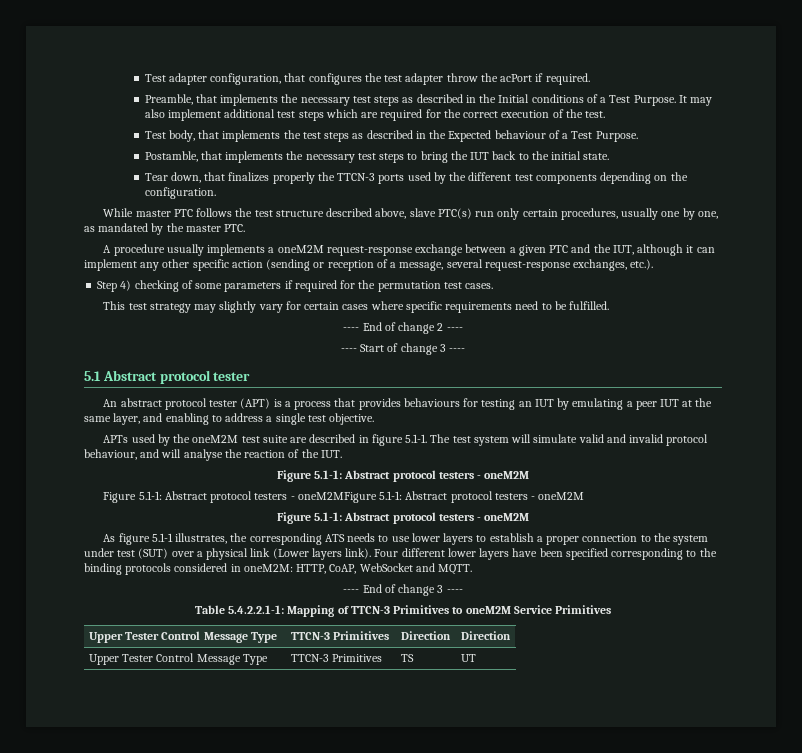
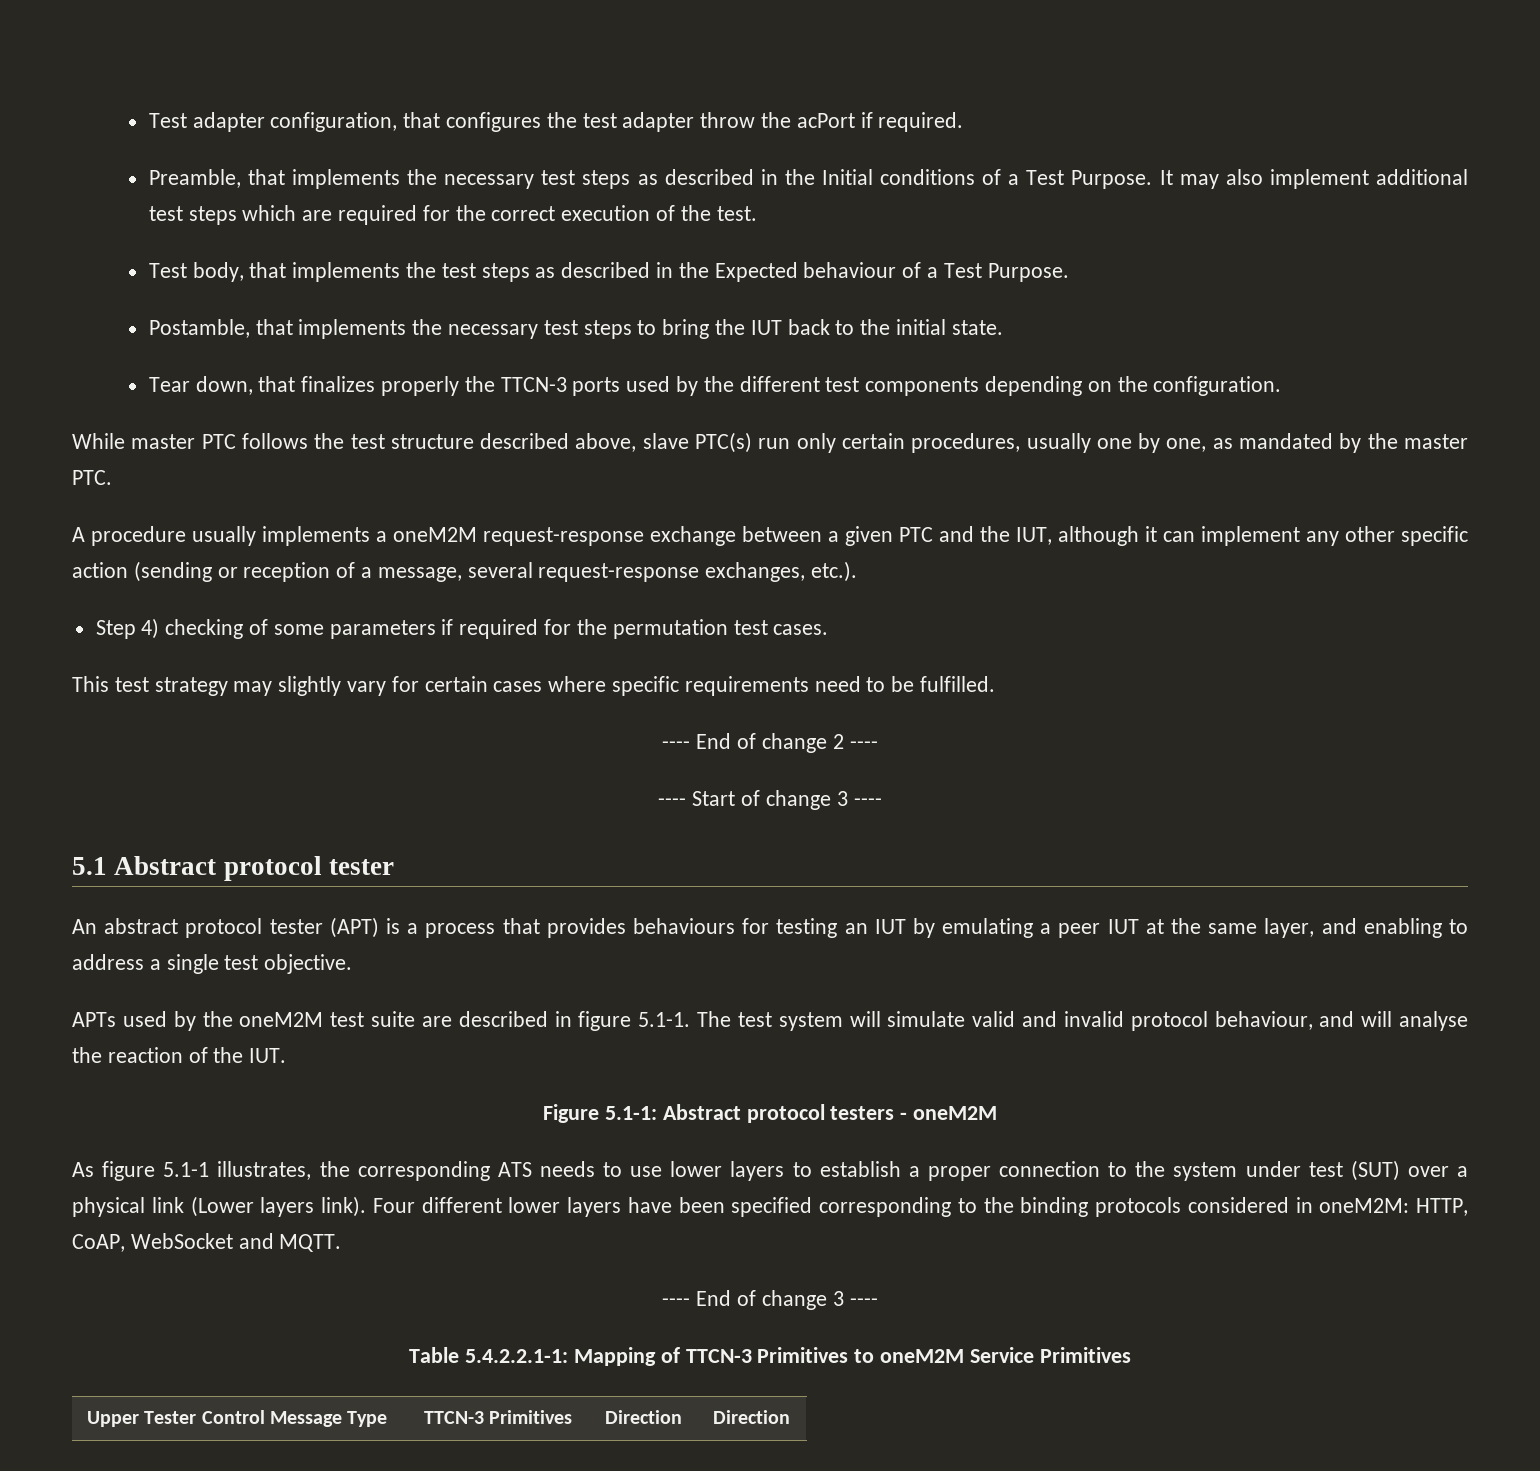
- Figure 5.1-1: Abstract protocol testers - oneM2MFigure 5.1-1: Abstract protocol testers - oneM2M
- Figure 5.1-1: Abstract protocol testers - oneM2M
- Upper Tester Control Message Type | TTCN-3 Primitives | TS | UT

